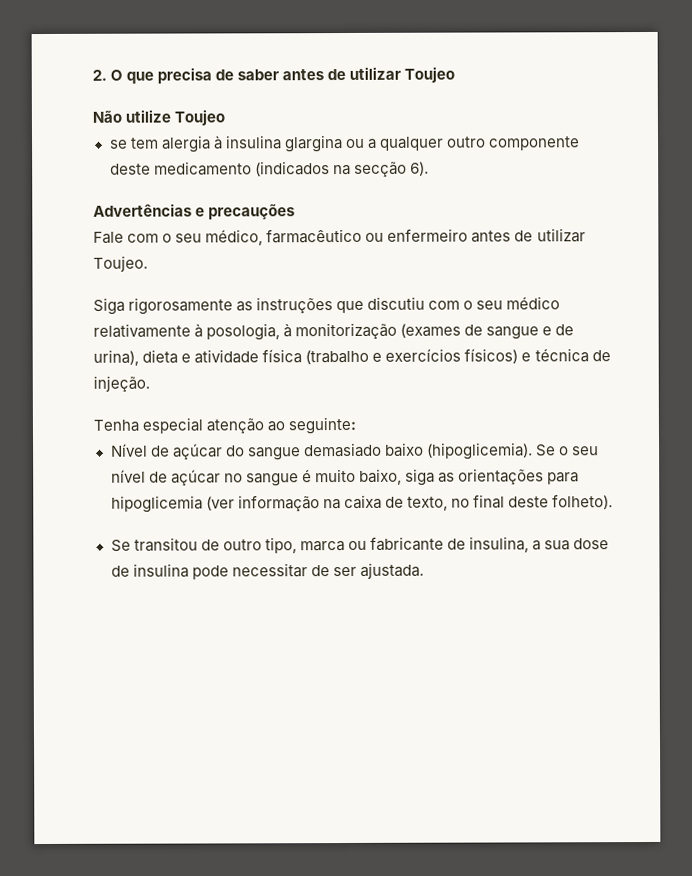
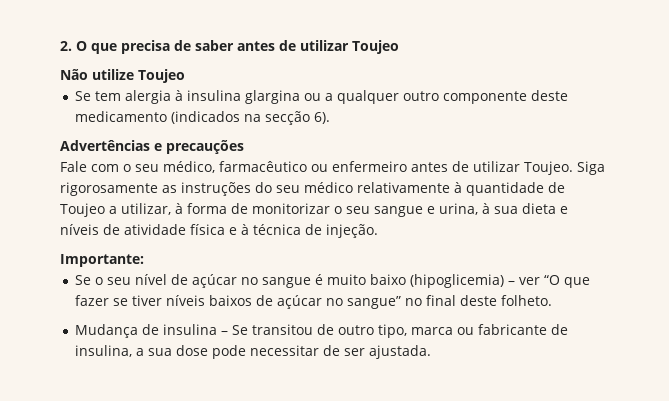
- se tem alergia à insulina glargina ou a qualquer outro componente deste medicamento (indicados na secção 6).
+ Se tem alergia à insulina glargina ou a qualquer outro componente deste medicamento (indicados na secção 6).
- Fale com o seu médico, farmacêutico ou enfermeiro antes de utilizar Toujeo.
- Siga rigorosamente as instruções que discutiu com o seu médico relativamente à posologia, à monitorização (exames de sangue e de urina), dieta e atividade física (trabalho e exercícios físicos) e técnica de injeção.
- Tenha especial atenção ao seguinte:
- Nível de açúcar do sangue demasiado baixo (hipoglicemia). Se o seu nível de açúcar no sangue é muito baixo, siga as orientações para hipoglicemia (ver informação na caixa de texto, no final deste folheto).
- Se transitou de outro tipo, marca ou fabricante de insulina, a sua dose de insulina pode necessitar de ser ajustada.
+ Fale com o seu médico, farmacêutico ou enfermeiro antes de utilizar Toujeo. Siga rigorosamente as instruções do seu médico relativamente à quantidade de Toujeo a utilizar, à forma de monitorizar o seu sangue e urina, à sua dieta e níveis de atividade física e à técnica de injeção.
+ Importante:
+ Se o seu nível de açúcar no sangue é muito baixo (hipoglicemia) – ver “O que fazer se tiver níveis baixos de açúcar no sangue” no final deste folheto.
+ Mudança de insulina – Se transitou de outro tipo, marca ou fabricante de insulina, a sua dose pode necessitar de ser ajustada.

